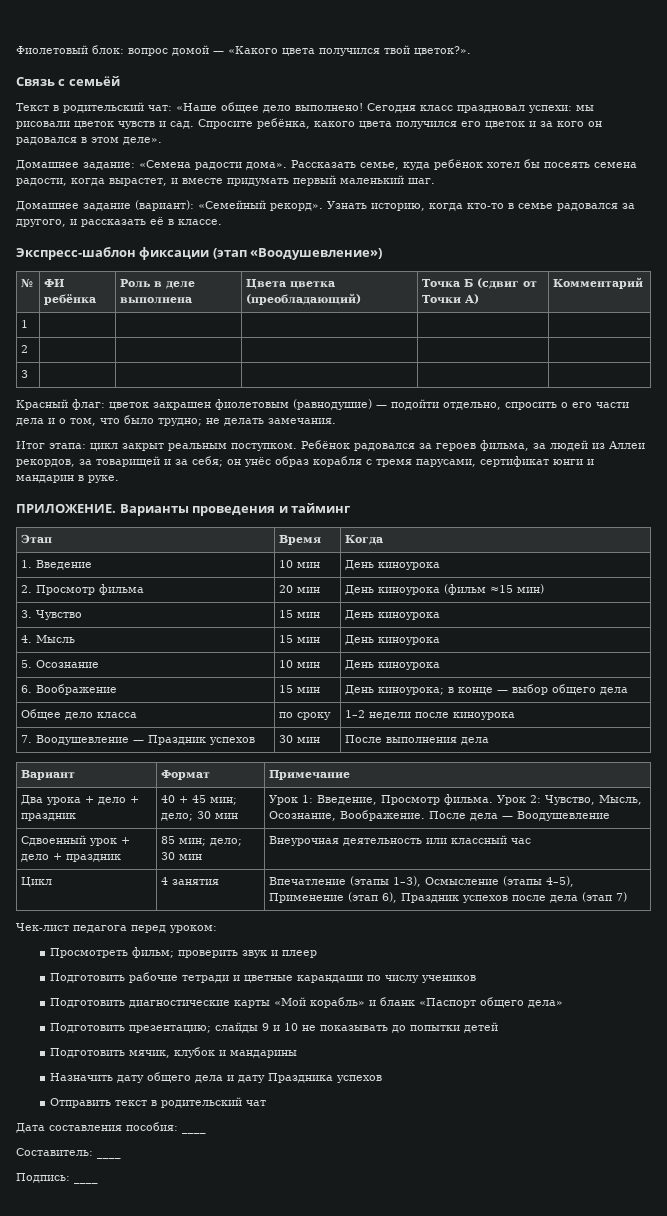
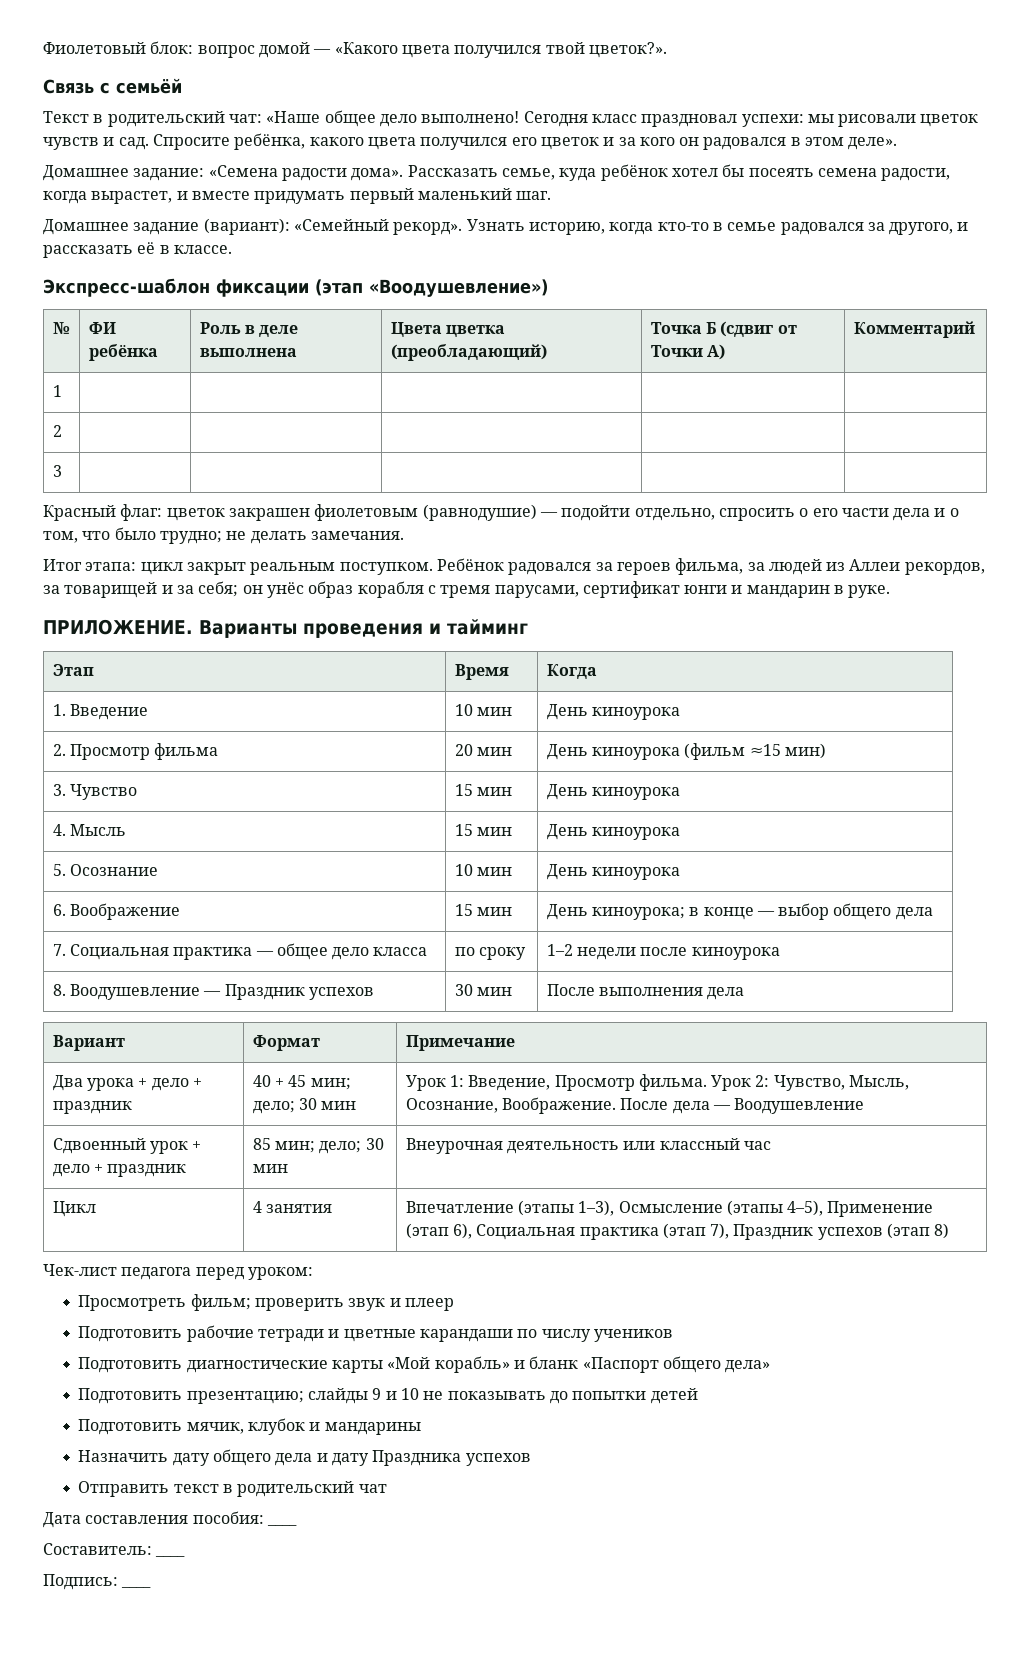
- Общее дело класса | по сроку | 1–2 недели после киноурока
+ 7. Социальная практика — общее дело класса | по сроку | 1–2 недели после киноурока
- 7. Воодушевление — Праздник успехов | 30 мин | После выполнения дела
+ 8. Воодушевление — Праздник успехов | 30 мин | После выполнения дела
- Цикл | 4 занятия | Впечатление (этапы 1–3), Осмысление (этапы 4–5), Применение (этап 6), Праздник успехов после дела (этап 7)
+ Цикл | 4 занятия | Впечатление (этапы 1–3), Осмысление (этапы 4–5), Применение (этап 6), Социальная практика (этап 7), Праздник успехов (этап 8)

